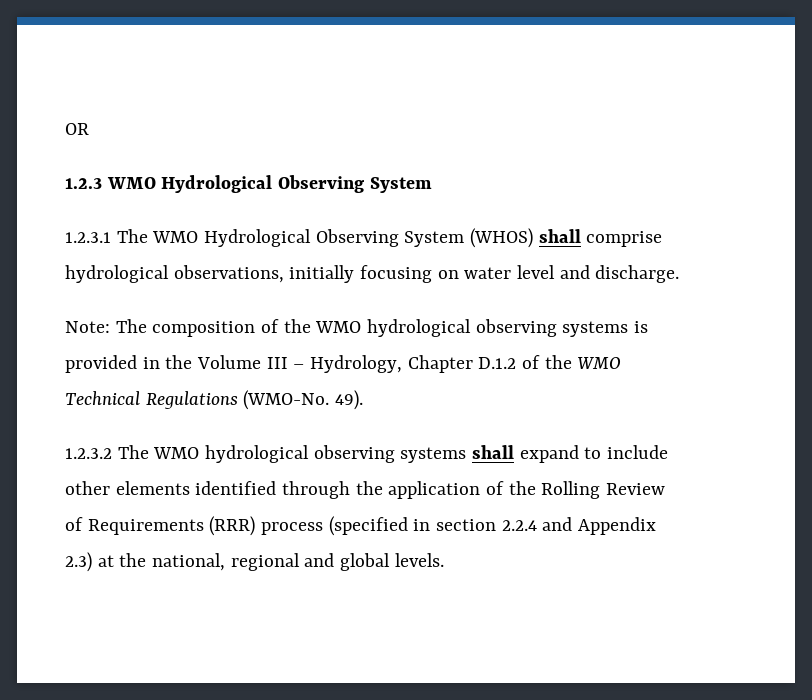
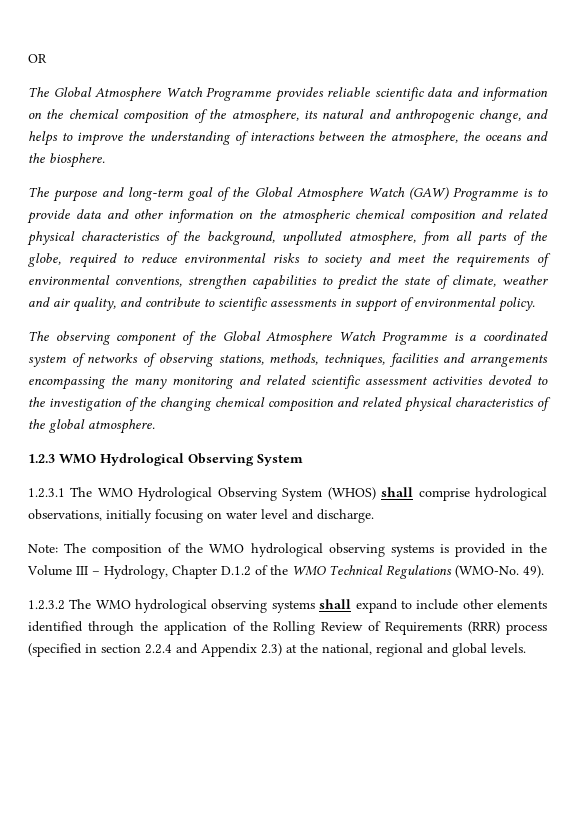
+ The Global Atmosphere Watch Programme provides reliable scientific data and information on the chemical composition of the atmosphere, its natural and anthropogenic change, and helps to improve the understanding of interactions between the atmosphere, the oceans and the biosphere.
+ The purpose and long-term goal of the Global Atmosphere Watch (GAW) Programme is to provide data and other information on the atmospheric chemical composition and related physical characteristics of the background, unpolluted atmosphere, from all parts of the globe, required to reduce environmental risks to society and meet the requirements of environmental conventions, strengthen capabilities to predict the state of climate, weather and air quality, and contribute to scientific assessments in support of environmental policy.
+ The observing component of the Global Atmosphere Watch Programme is a coordinated system of networks of observing stations, methods, techniques, facilities and arrangements encompassing the many monitoring and related scientific assessment activities devoted to the investigation of the changing chemical composition and related physical characteristics of the global atmosphere.

